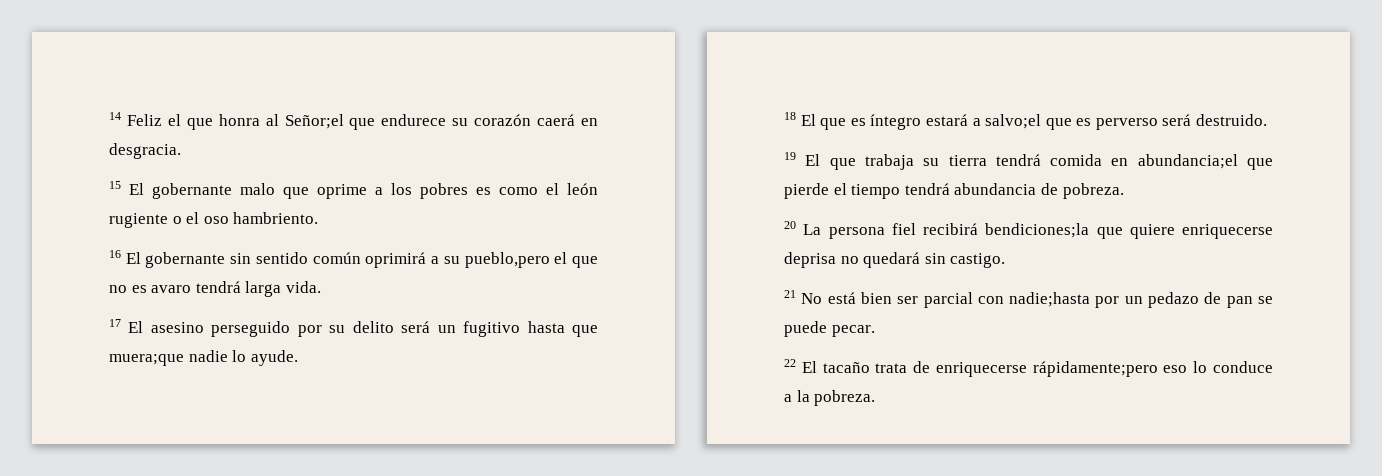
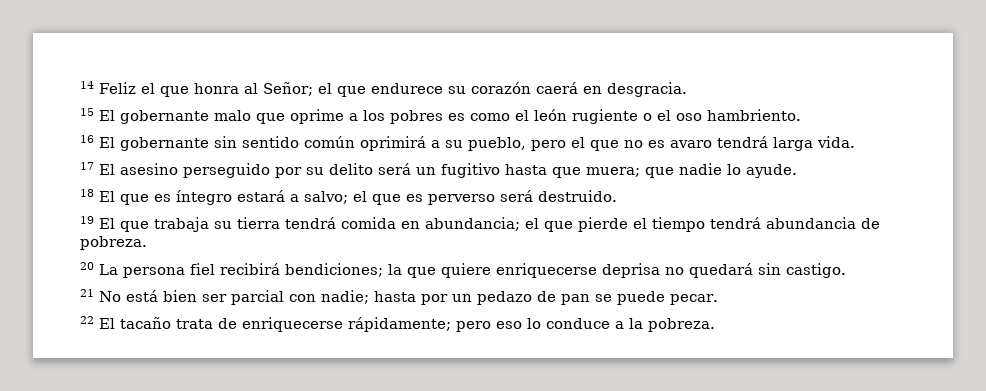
- 14 Feliz el que honra al Señor;el que endurece su corazón caerá en desgracia.
+ 14 Feliz el que honra al Señor; el que endurece su corazón caerá en desgracia.
- 16 El gobernante sin sentido común oprimirá a su pueblo,pero el que no es avaro tendrá larga vida.
+ 16 El gobernante sin sentido común oprimirá a su pueblo, pero el que no es avaro tendrá larga vida.
- 17 El asesino perseguido por su delito será un fugitivo hasta que muera;que nadie lo ayude.
+ 17 El asesino perseguido por su delito será un fugitivo hasta que muera; que nadie lo ayude.
- 18 El que es íntegro estará a salvo;el que es perverso será destruido.
+ 18 El que es íntegro estará a salvo; el que es perverso será destruido.
- 19 El que trabaja su tierra tendrá comida en abundancia;el que pierde el tiempo tendrá abundancia de pobreza.
+ 19 El que trabaja su tierra tendrá comida en abundancia; el que pierde el tiempo tendrá abundancia de pobreza.
- 20 La persona fiel recibirá bendiciones;la que quiere enriquecerse deprisa no quedará sin castigo.
+ 20 La persona fiel recibirá bendiciones; la que quiere enriquecerse deprisa no quedará sin castigo.
- 21 No está bien ser parcial con nadie;hasta por un pedazo de pan se puede pecar.
+ 21 No está bien ser parcial con nadie; hasta por un pedazo de pan se puede pecar.
- 22 El tacaño trata de enriquecerse rápidamente;pero eso lo conduce a la pobreza.
+ 22 El tacaño trata de enriquecerse rápidamente; pero eso lo conduce a la pobreza.

